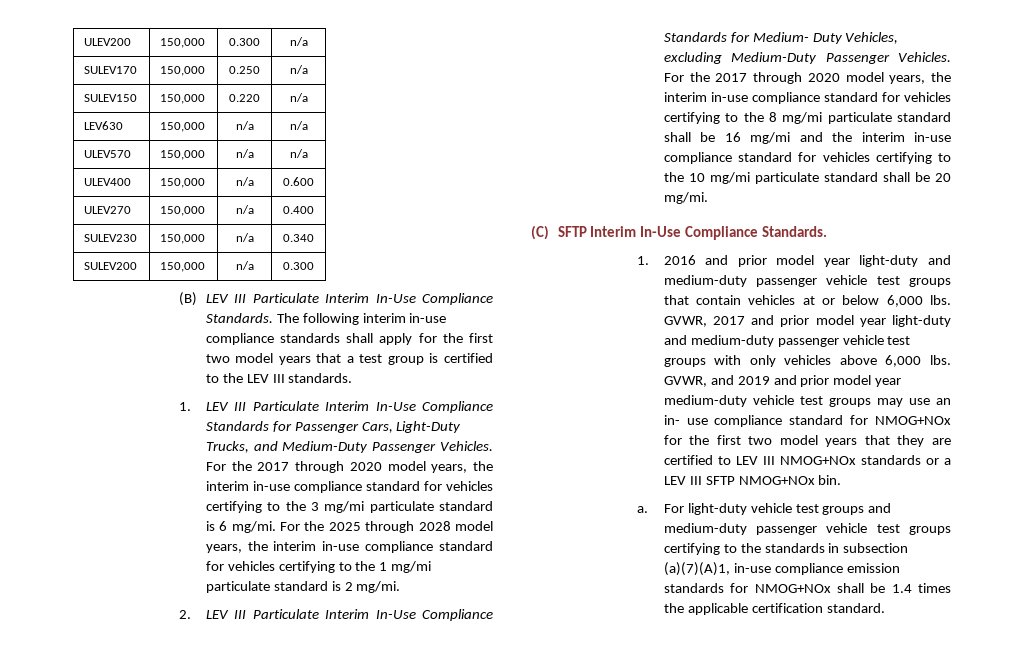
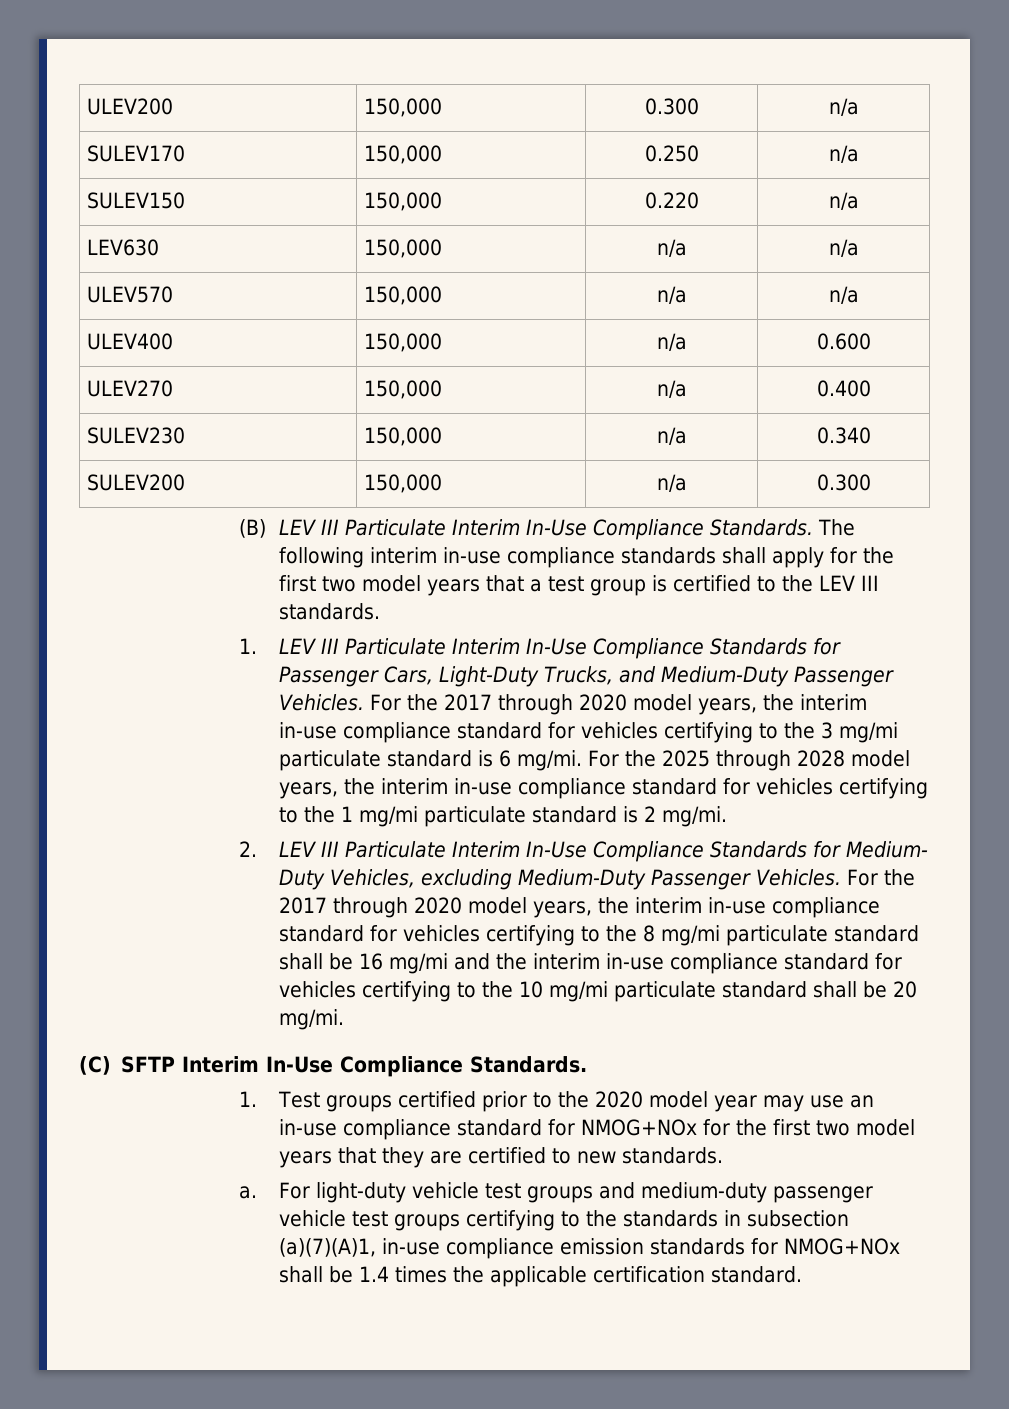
- 1. 2016 and prior model year light-duty and medium-duty passenger vehicle test groups that contain vehicles at or below 6,000 lbs. GVWR, 2017 and prior model year light-duty and medium-duty passenger vehicle test groups with only vehicles above 6,000 lbs. GVWR, and 2019 and prior model year medium-duty vehicle test groups may use an in- use compliance standard for NMOG+NOx for the first two model years that they are certified to LEV III NMOG+NOx standards or a LEV III SFTP NMOG+NOx bin.
+ 1. Test groups certified prior to the 2020 model year may use an in-use compliance standard for NMOG+NOx for the first two model years that they are certified to new standards.

